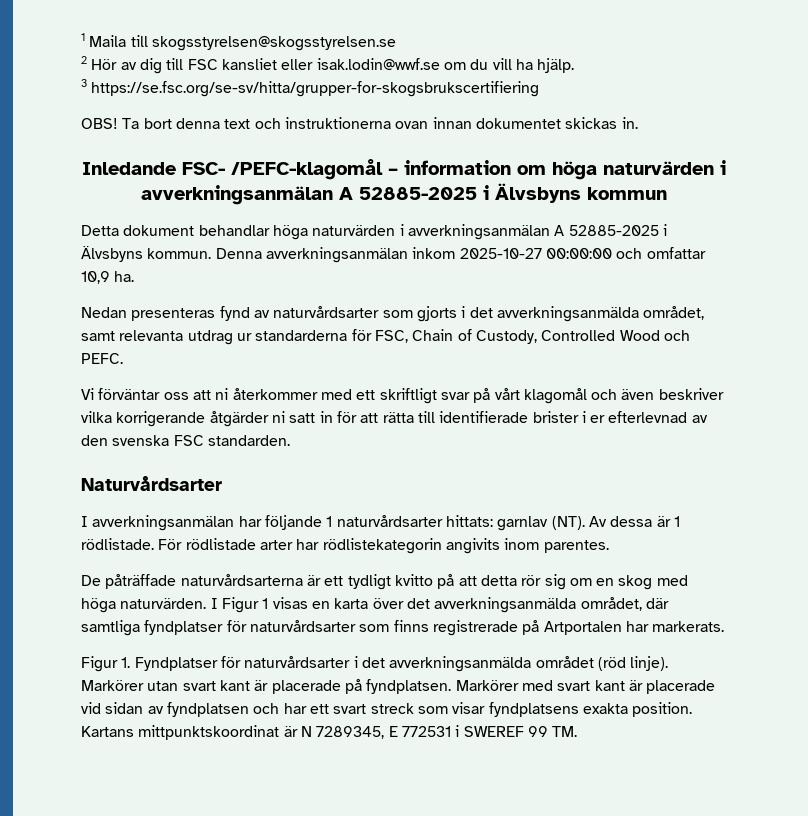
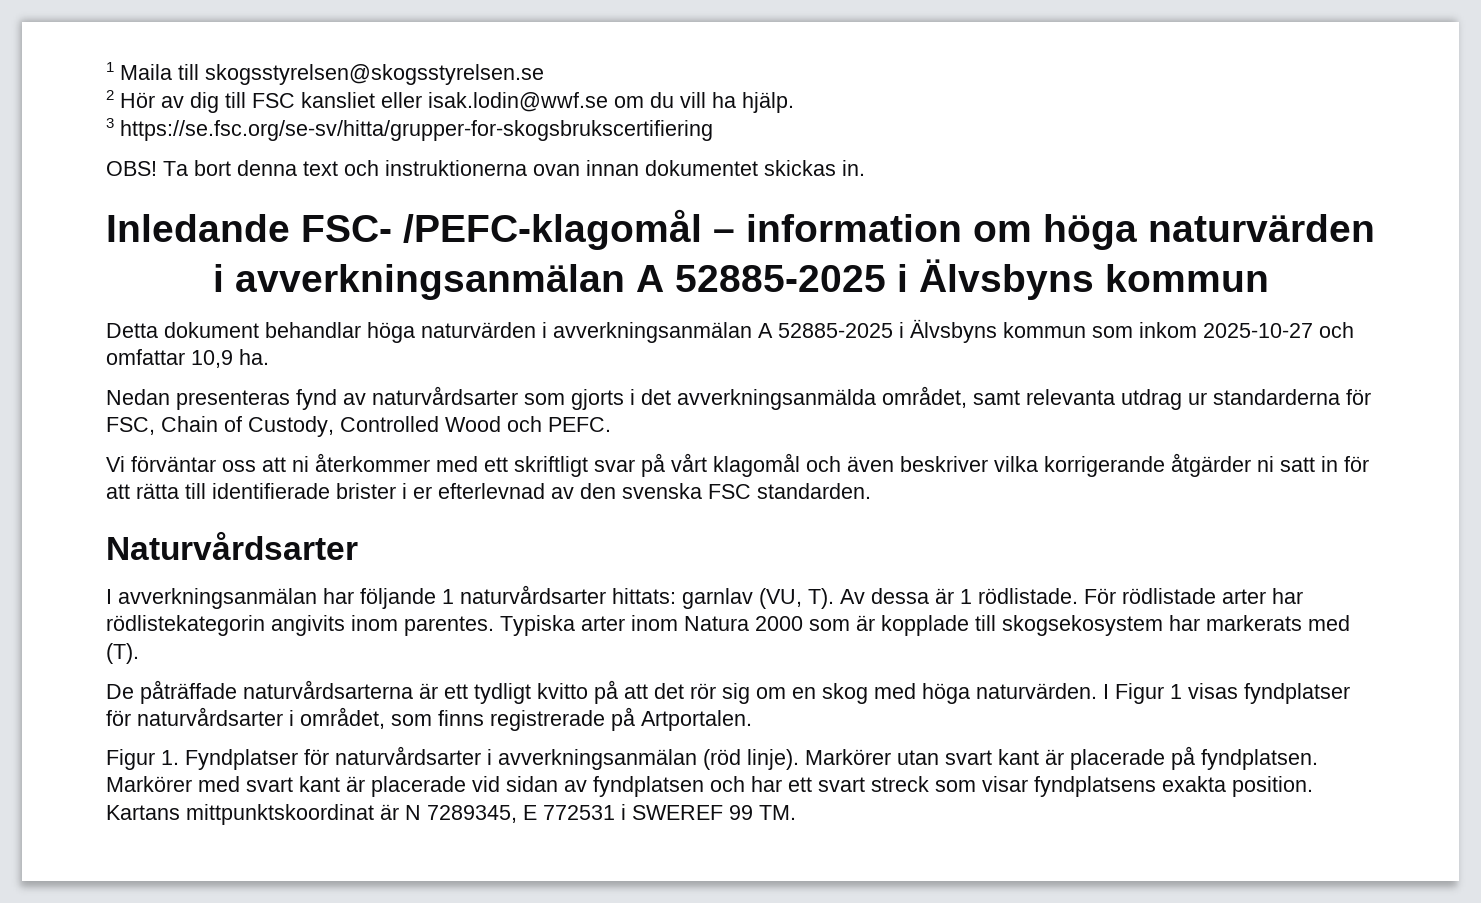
- Detta dokument behandlar höga naturvärden i avverkningsanmälan A 52885-2025 i Älvsbyns kommun. Denna avverkningsanmälan inkom 2025-10-27 00:00:00 och omfattar 10,9 ha.
+ Detta dokument behandlar höga naturvärden i avverkningsanmälan A 52885-2025 i Älvsbyns kommun som inkom 2025-10-27 och omfattar 10,9 ha.
- I avverkningsanmälan har följande 1 naturvårdsarter hittats: garnlav (NT). Av dessa är 1 rödlistade.
+ I avverkningsanmälan har följande 1 naturvårdsarter hittats: garnlav (VU, T). Av dessa är 1 rödlistade.
+ Typiska arter inom Natura 2000 som är kopplade till skogsekosystem har markerats med (T).
- De påträffade naturvårdsarterna är ett tydligt kvitto på att detta rör sig om en skog med höga naturvärden.
+ De påträffade naturvårdsarterna är ett tydligt kvitto på att det rör sig om en skog med höga naturvärden.
- I Figur 1 visas en karta över det avverkningsanmälda området, där samtliga fyndplatser för naturvårdsarter som finns registrerade på Artportalen har markerats.
+ I Figur 1 visas fyndplatser för naturvårdsarter i området, som finns registrerade på Artportalen.
- Figur 1. Fyndplatser för naturvårdsarter i det avverkningsanmälda området (röd linje).
+ Figur 1. Fyndplatser för naturvårdsarter i avverkningsanmälan (röd linje).

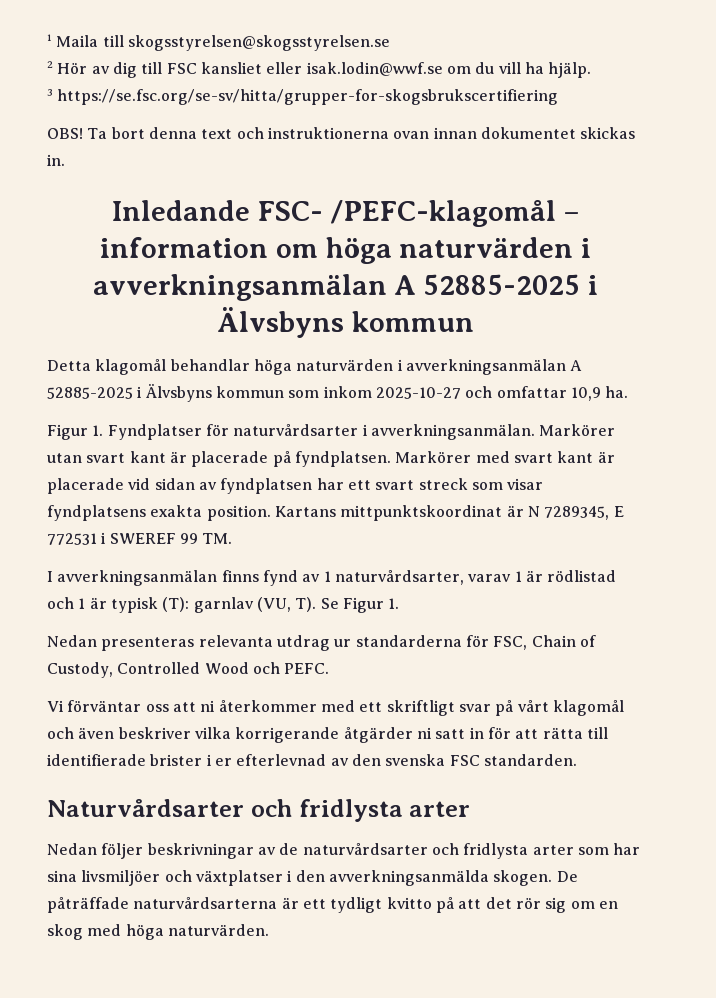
- Detta dokument behandlar höga naturvärden i avverkningsanmälan A 52885-2025 i Älvsbyns kommun som inkom 2025-10-27 och omfattar 10,9 ha.
+ Detta klagomål behandlar höga naturvärden i avverkningsanmälan A 52885-2025 i Älvsbyns kommun som inkom 2025-10-27 och omfattar 10,9 ha.
- Nedan presenteras fynd av naturvårdsarter som gjorts i det avverkningsanmälda området, samt relevanta utdrag ur standarderna för FSC, Chain of Custody, Controlled Wood och PEFC.
+ Figur 1. Fyndplatser för naturvårdsarter i avverkningsanmälan. Markörer utan svart kant är placerade på fyndplatsen. Markörer med svart kant är placerade vid sidan av fyndplatsen har ett svart streck som visar fyndplatsens exakta position. Kartans mittpunktskoordinat är N 7289345, E 772531 i SWEREF 99 TM.
+ I avverkningsanmälan finns fynd av 1 naturvårdsarter, varav 1 är rödlistad och 1 är typisk (T): garnlav (VU, T). Se Figur 1.
+ Nedan presenteras relevanta utdrag ur standarderna för FSC, Chain of Custody, Controlled Wood och PEFC.
- Naturvårdsarter
- I avverkningsanmälan har följande 1 naturvårdsarter hittats: garnlav (VU, T). Av dessa är 1 rödlistade. För rödlistade arter har rödlistekategorin angivits inom parentes. Typiska arter inom Natura 2000 som är kopplade till skogsekosystem har markerats med (T).
- De påträffade naturvårdsarterna är ett tydligt kvitto på att det rör sig om en skog med höga naturvärden. I Figur 1 visas fyndplatser för naturvårdsarter i området, som finns registrerade på Artportalen.
- Figur 1. Fyndplatser för naturvårdsarter i avverkningsanmälan (röd linje). Markörer utan svart kant är placerade på fyndplatsen. Markörer med svart kant är placerade vid sidan av fyndplatsen och har ett svart streck som visar fyndplatsens exakta position. Kartans mittpunktskoordinat är N 7289345, E 772531 i SWEREF 99 TM.
+ Naturvårdsarter och fridlysta arter
+ Nedan följer beskrivningar av de naturvårdsarter och fridlysta arter som har sina livsmiljöer och växtplatser i den avverkningsanmälda skogen. De påträffade naturvårdsarterna är ett tydligt kvitto på att det rör sig om en skog med höga naturvärden.

